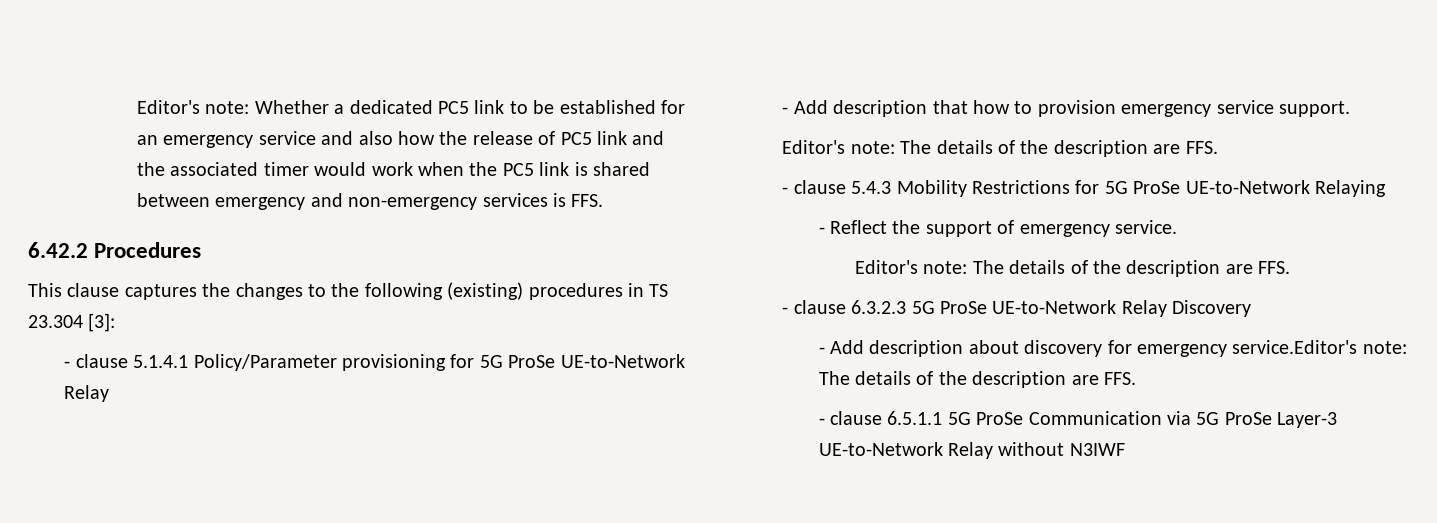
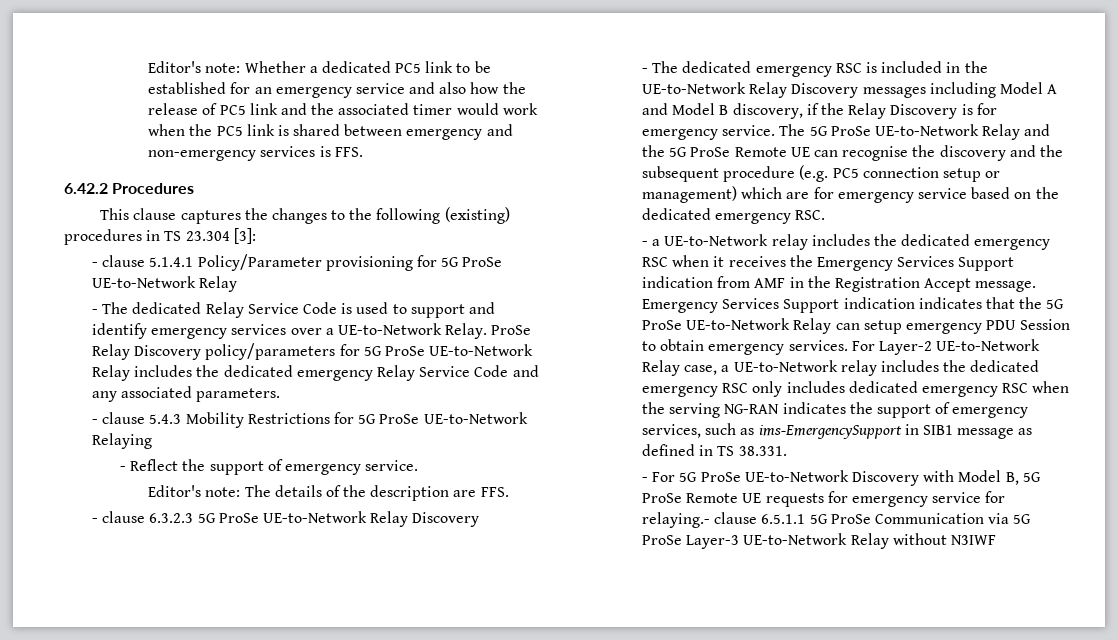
- - Add description that how to provision emergency service support.
- Editor's note: The details of the description are FFS.
+ - The dedicated Relay Service Code is used to support and identify emergency services over a UE-to-Network Relay. ProSe Relay Discovery policy/parameters for 5G ProSe UE-to-Network Relay includes the dedicated emergency Relay Service Code and any associated parameters.
- - Add description about discovery for emergency service.Editor's note: The details of the description are FFS.
- - clause 6.5.1.1 5G ProSe Communication via 5G ProSe Layer-3 UE-to-Network Relay without N3IWF
+ - The dedicated emergency RSC is included in the UE-to-Network Relay Discovery messages including Model A and Model B discovery, if the Relay Discovery is for emergency service. The 5G ProSe UE-to-Network Relay and the 5G ProSe Remote UE can recognise the discovery and the subsequent procedure (e.g. PC5 connection setup or management) which are for emergency service based on the dedicated emergency RSC.
+ - a UE-to-Network relay includes the dedicated emergency RSC when it receives the Emergency Services Support indication from AMF in the Registration Accept message. Emergency Services Support indication indicates that the 5G ProSe UE-to-Network Relay can setup emergency PDU Session to obtain emergency services. For Layer-2 UE-to-Network Relay case, a UE-to-Network relay includes the dedicated emergency RSC only includes dedicated emergency RSC when the serving NG-RAN indicates the support of emergency services, such as ims-EmergencySupport in SIB1 message as defined in TS 38.331.
+ - For 5G ProSe UE-to-Network Discovery with Model B, 5G ProSe Remote UE requests for emergency service for relaying.- clause 6.5.1.1 5G ProSe Communication via 5G ProSe Layer-3 UE-to-Network Relay without N3IWF

